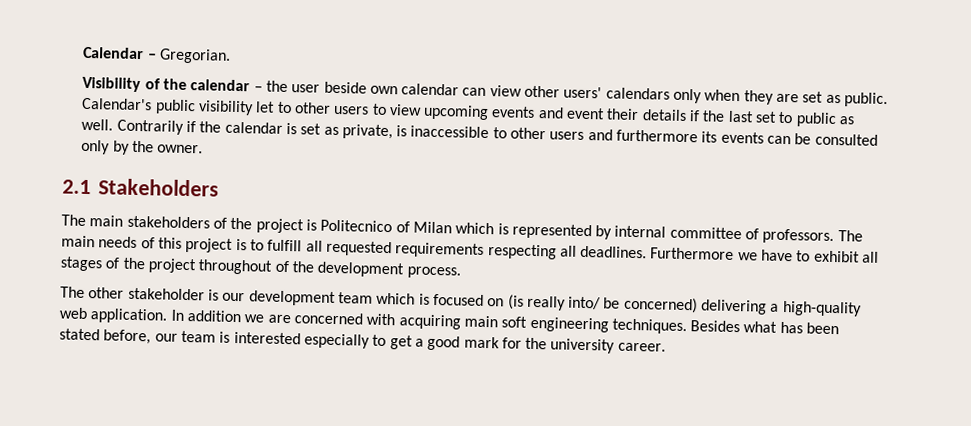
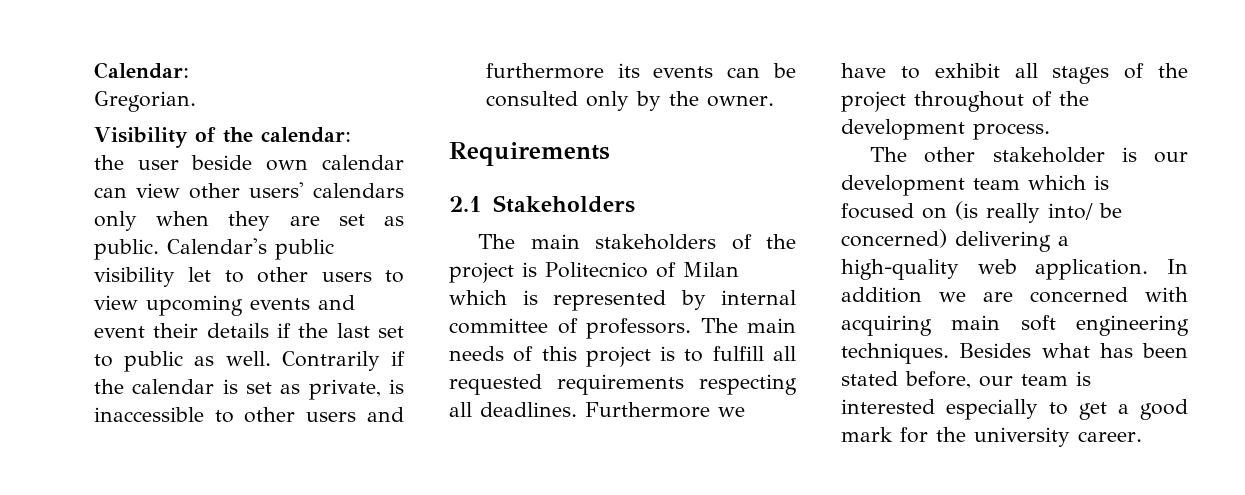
- Calendar – Gregorian.
+ Calendar:
+ Gregorian.
- Visibility of the calendar – the user beside own calendar can view other users' calendars only when they are set as public.
+ Visibility of the calendar:
+ the user beside own calendar can view other users' calendars only when they are set as public.
+ Requirements

